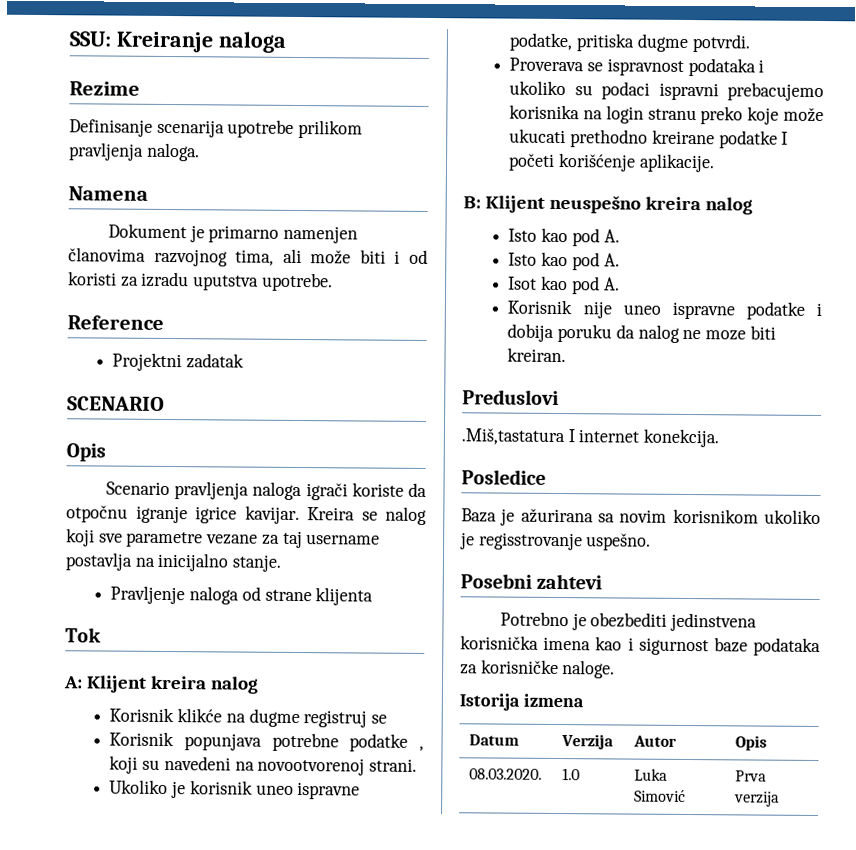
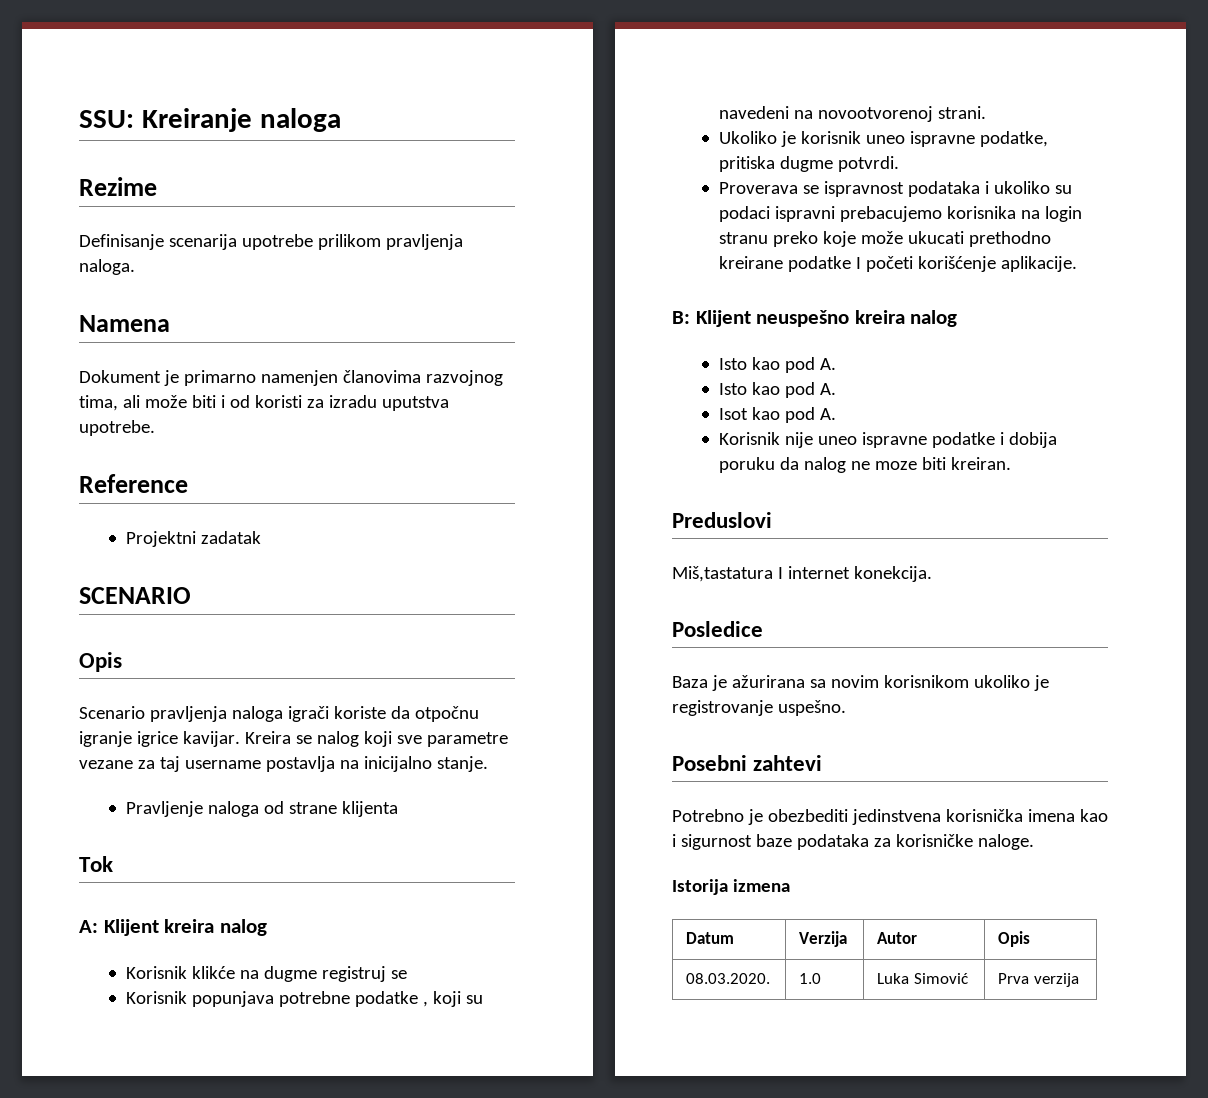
- .Miš,tastatura I internet konekcija.
+ Miš,tastatura I internet konekcija.
- Baza je ažurirana sa novim korisnikom ukoliko je regisstrovanje uspešno.
+ Baza je ažurirana sa novim korisnikom ukoliko je registrovanje uspešno.

